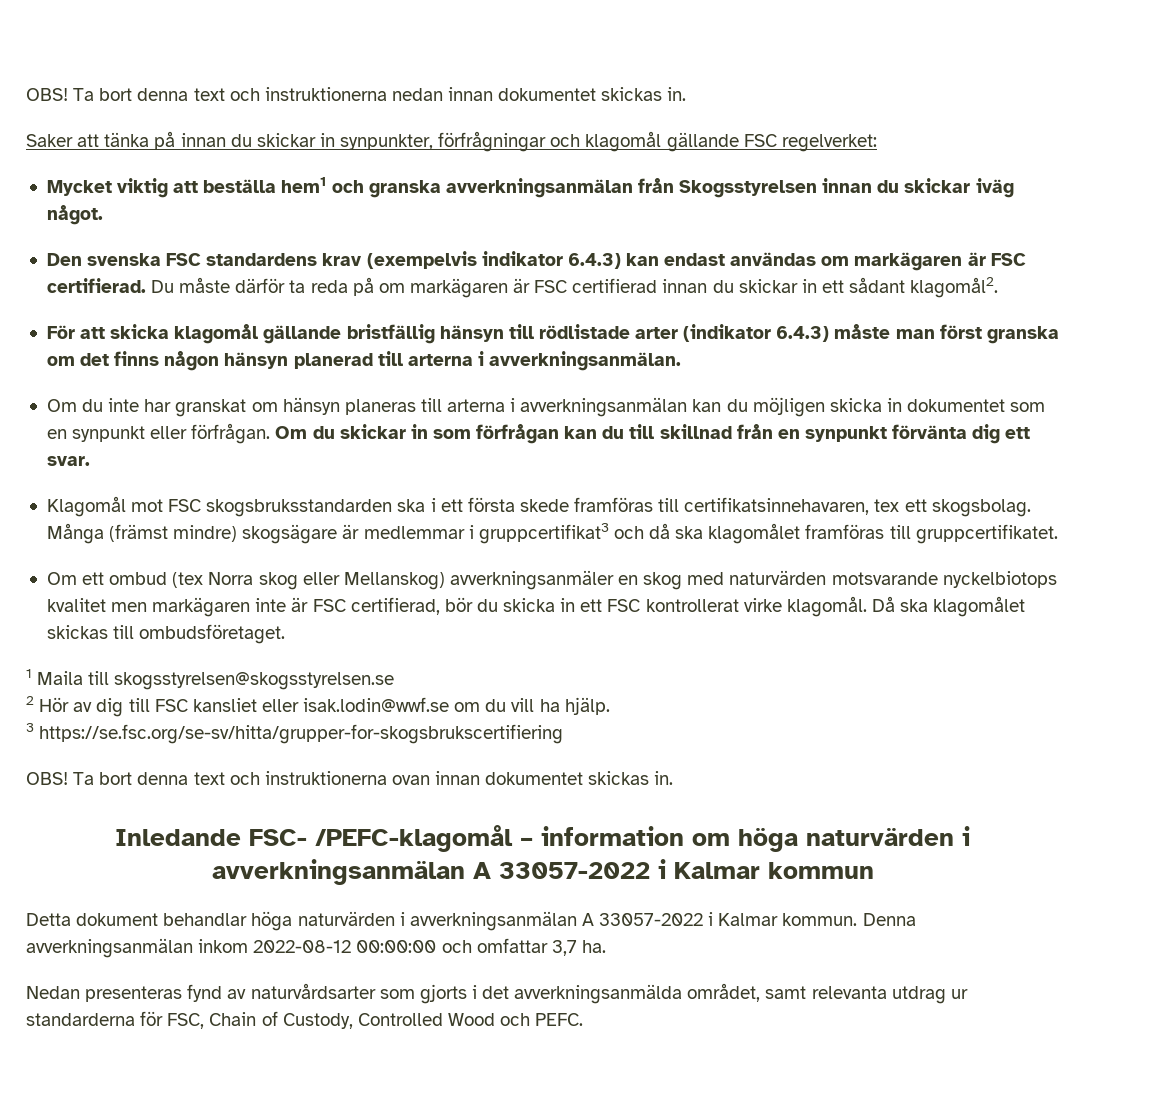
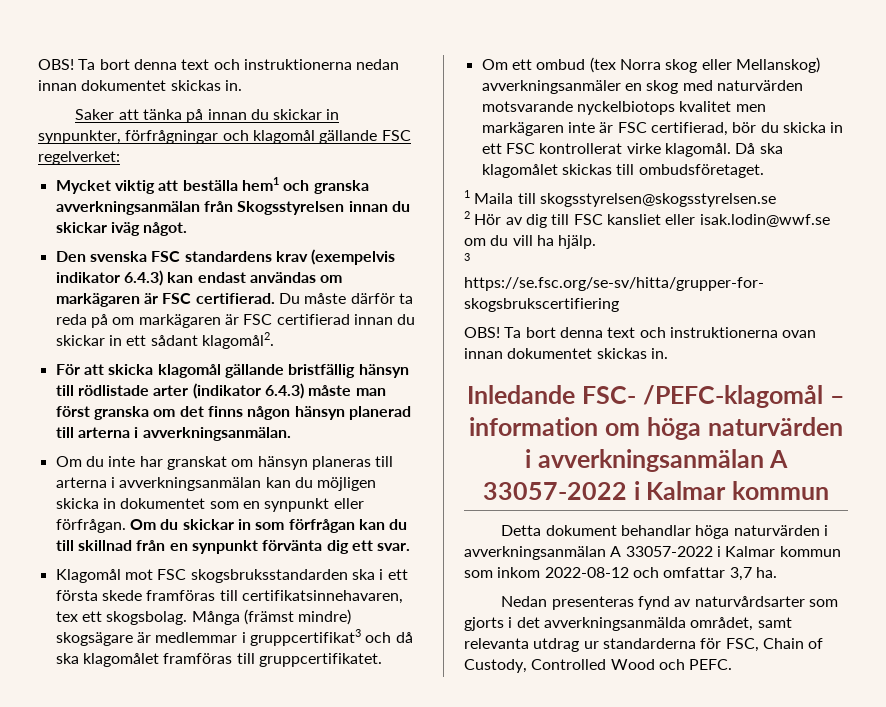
- Detta dokument behandlar höga naturvärden i avverkningsanmälan A 33057-2022 i Kalmar kommun. Denna avverkningsanmälan inkom 2022-08-12 00:00:00 och omfattar 3,7 ha.
+ Detta dokument behandlar höga naturvärden i avverkningsanmälan A 33057-2022 i Kalmar kommun som inkom 2022-08-12 och omfattar 3,7 ha.

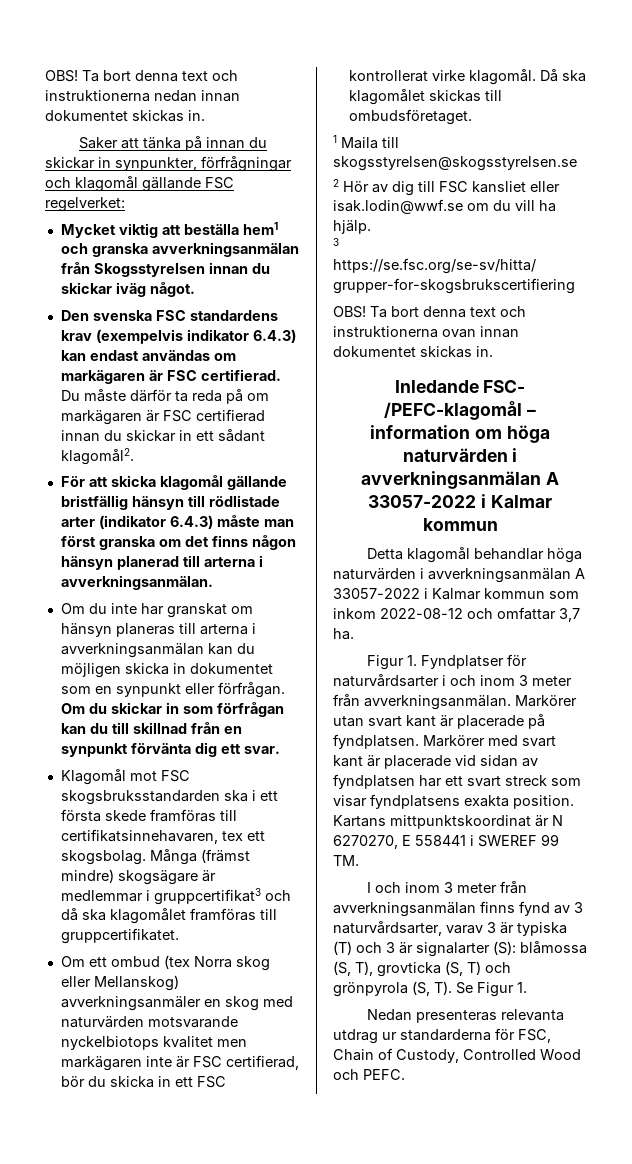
- Detta dokument behandlar höga naturvärden i avverkningsanmälan A 33057-2022 i Kalmar kommun som inkom 2022-08-12 och omfattar 3,7 ha.
+ Detta klagomål behandlar höga naturvärden i avverkningsanmälan A 33057-2022 i Kalmar kommun som inkom 2022-08-12 och omfattar 3,7 ha.
- Nedan presenteras fynd av naturvårdsarter som gjorts i det avverkningsanmälda området, samt relevanta utdrag ur standarderna för FSC, Chain of Custody, Controlled Wood och PEFC.
+ Figur 1. Fyndplatser för naturvårdsarter i och inom 3 meter från avverkningsanmälan. Markörer utan svart kant är placerade på fyndplatsen. Markörer med svart kant är placerade vid sidan av fyndplatsen har ett svart streck som visar fyndplatsens exakta position. Kartans mittpunktskoordinat är N 6270270, E 558441 i SWEREF 99 TM.
+ I och inom 3 meter från avverkningsanmälan finns fynd av 3 naturvårdsarter, varav 3 är typiska (T) och 3 är signalarter (S): blåmossa (S, T), grovticka (S, T) och grönpyrola (S, T). Se Figur 1.
+ Nedan presenteras relevanta utdrag ur standarderna för FSC, Chain of Custody, Controlled Wood och PEFC.

